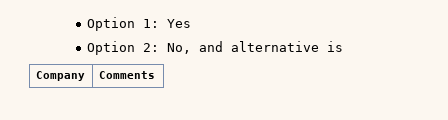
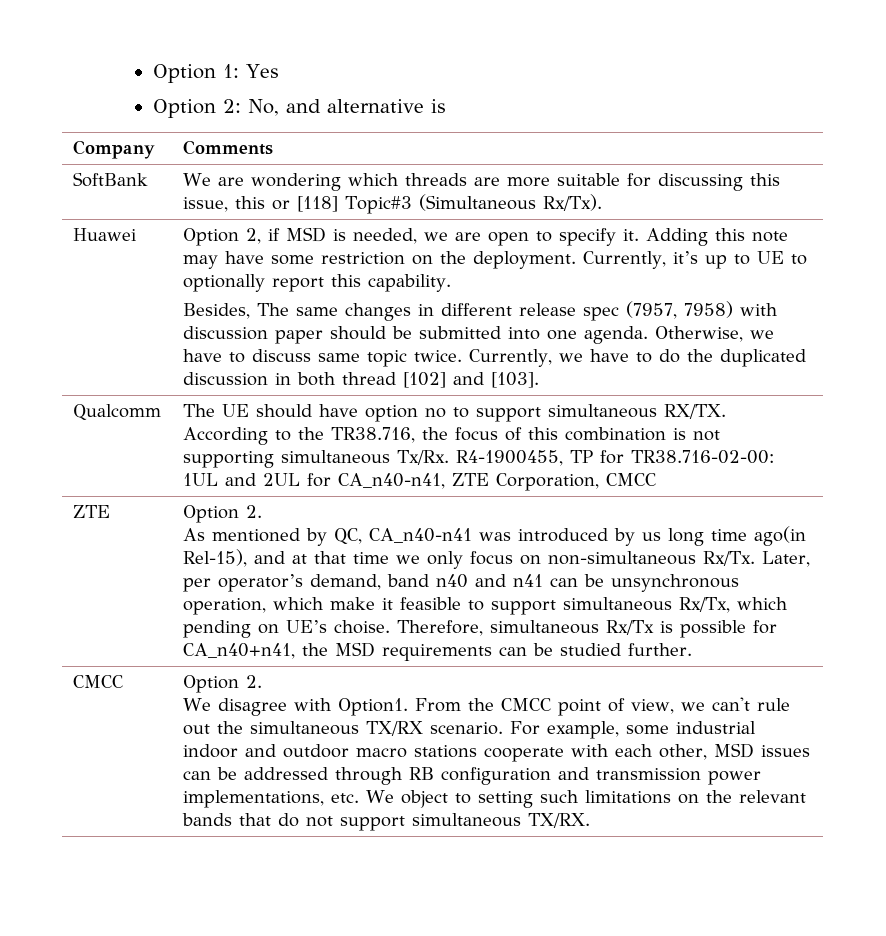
+ SoftBank | We are wondering which threads are more suitable for discussing this issue, this or [118] Topic#3 (Simultaneous Rx/Tx).
+ Huawei | Option 2, if MSD is needed, we are open to specify it. Adding this note may have some restriction on the deployment. Currently, it’s up to UE to optionally report this capability.
+ Besides, The same changes in different release spec (7957, 7958) with discussion paper should be submitted into one agenda. Otherwise, we have to discuss same topic twice. Currently, we have to do the duplicated discussion in both thread [102] and [103].
+ Qualcomm | The UE should have option no to support simultaneous RX/TX. According to the TR38.716, the focus of this combination is not supporting simultaneous Tx/Rx. R4-1900455, TP for TR38.716-02-00: 1UL and 2UL for CA_n40-n41, ZTE Corporation, CMCC
+ ZTE | Option 2.
+ As mentioned by QC, CA_n40-n41 was introduced by us long time ago(in Rel-15), and at that time we only focus on non-simultaneous Rx/Tx. Later, per operator’s demand, band n40 and n41 can be unsynchronous operation, which make it feasible to support simultaneous Rx/Tx, which pending on UE’s choise. Therefore, simultaneous Rx/Tx is possible for CA_n40+n41, the MSD requirements can be studied further.
+ CMCC | Option 2.
+ We disagree with Option1. From the CMCC point of view, we can't rule out the simultaneous TX/RX scenario. For example, some industrial indoor and outdoor macro stations cooperate with each other, MSD issues can be addressed through RB configuration and transmission power implementations, etc. We object to setting such limitations on the relevant bands that do not support simultaneous TX/RX.

